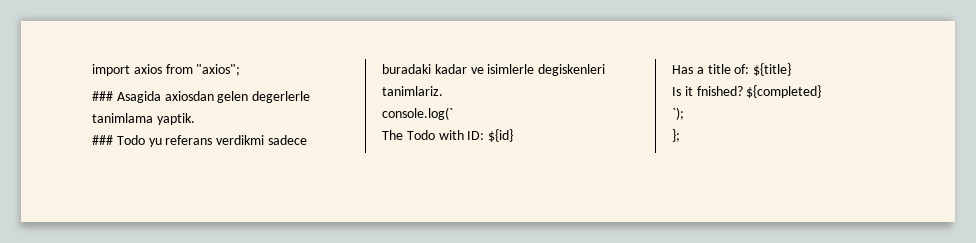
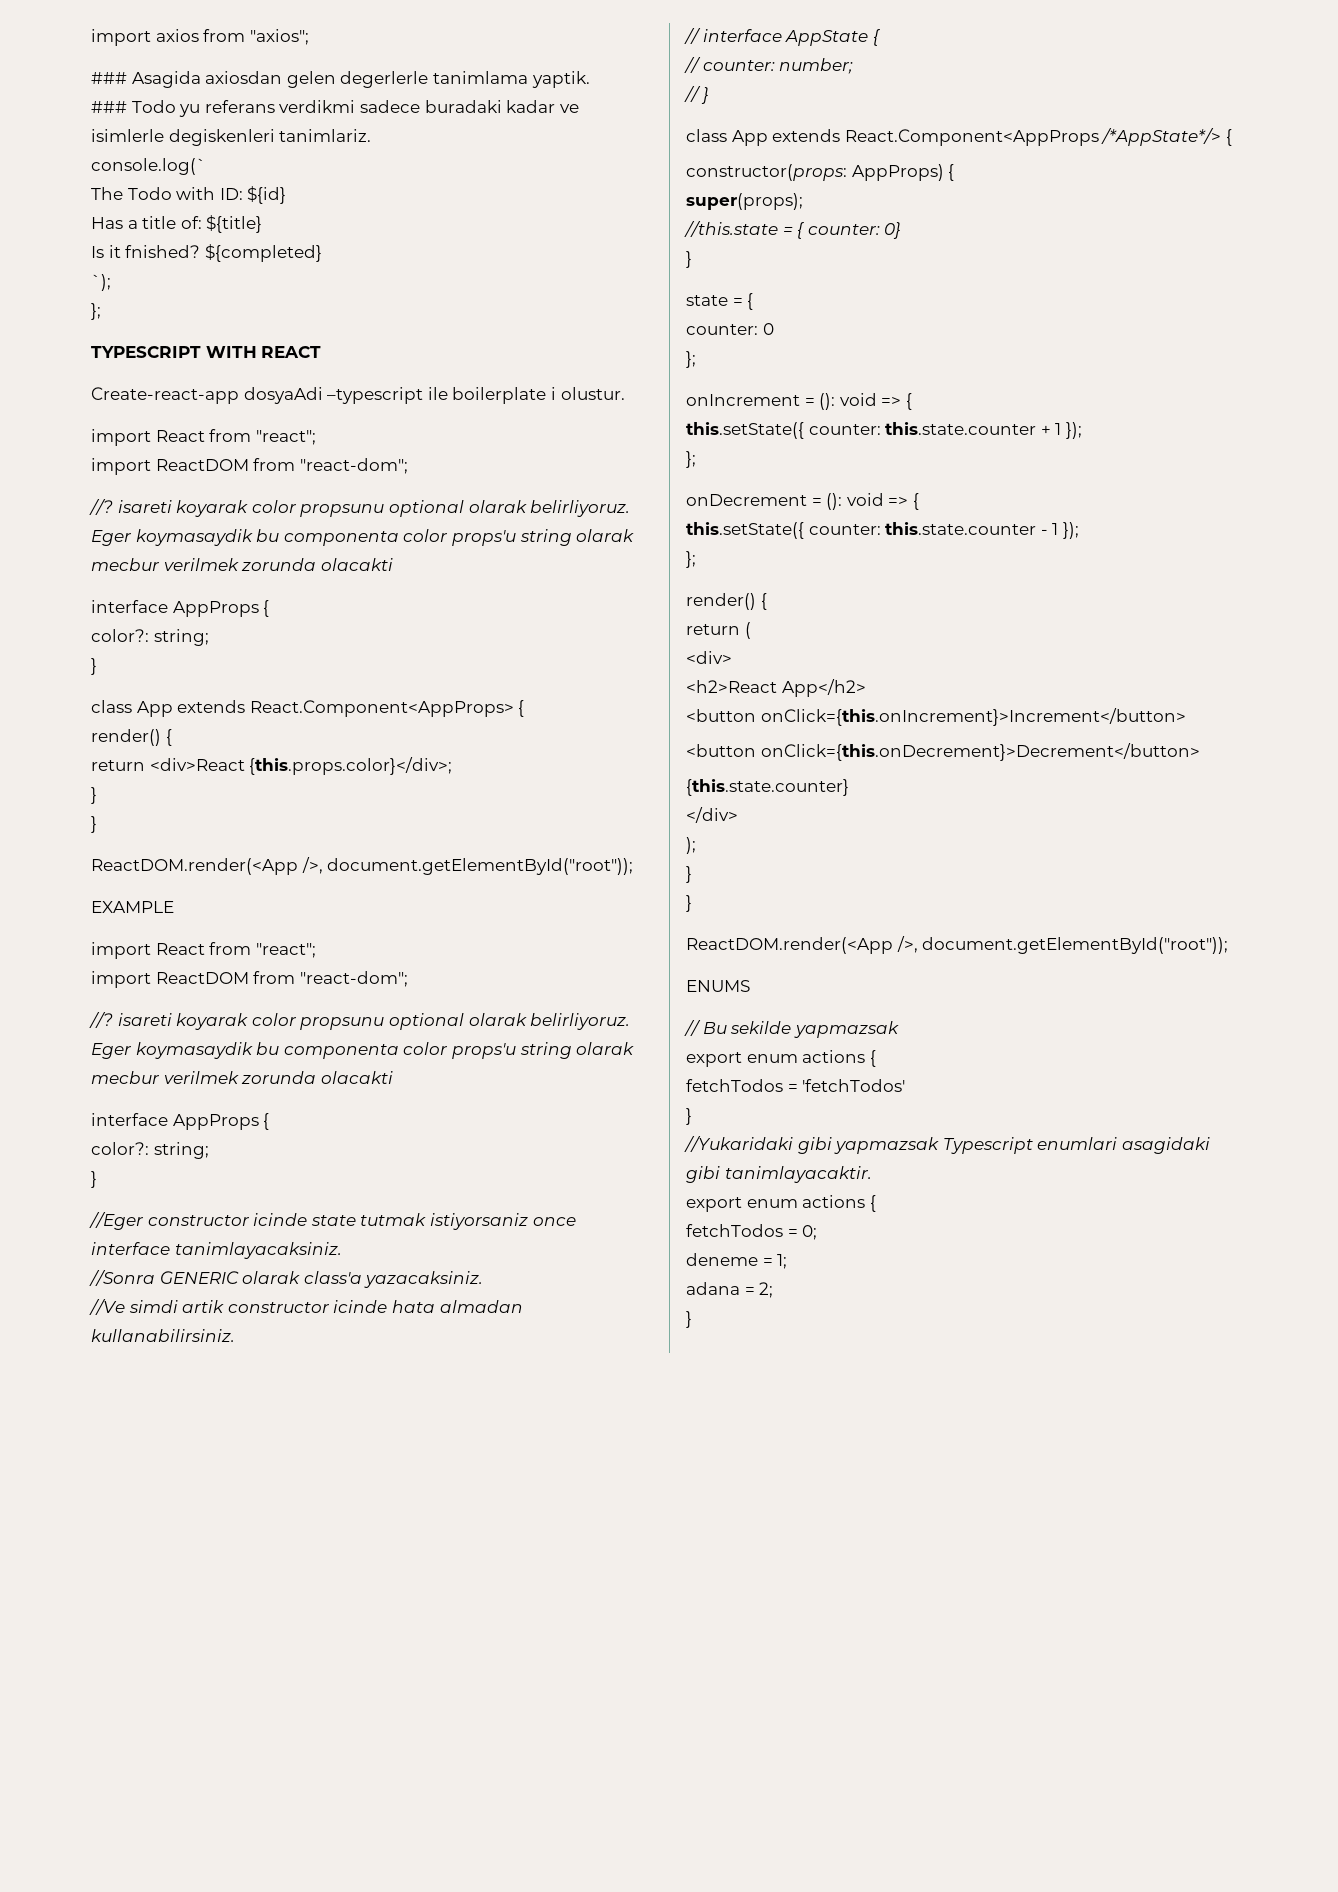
+ TYPESCRIPT WITH REACT
+ Create-react-app dosyaAdi –typescript ile boilerplate i olustur.
+ import React from "react";
+ import ReactDOM from "react-dom";
+ //? isareti koyarak color propsunu optional olarak belirliyoruz. Eger koymasaydik bu componenta color props'u string olarak mecbur verilmek zorunda olacakti
+ interface AppProps {
+ color?: string;
+ }
+ class App extends React.Component<AppProps> {
+ render() {
+ return <div>React {this.props.color}</div>;
+ }
+ }
+ ReactDOM.render(<App />, document.getElementById("root"));
+ EXAMPLE
+ import React from "react";
+ import ReactDOM from "react-dom";
+ //? isareti koyarak color propsunu optional olarak belirliyoruz. Eger koymasaydik bu componenta color props'u string olarak mecbur verilmek zorunda olacakti
+ interface AppProps {
+ color?: string;
+ }
+ //Eger constructor icinde state tutmak istiyorsaniz once interface tanimlayacaksiniz.
+ //Sonra GENERIC olarak class'a yazacaksiniz.
+ //Ve simdi artik constructor icinde hata almadan kullanabilirsiniz.
+ // interface AppState {
+ // counter: number;
+ // }
+ class App extends React.Component<AppProps /*AppState*/> {
+ constructor(props: AppProps) {
+ super(props);
+ //this.state = { counter: 0}
+ }
+ state = {
+ counter: 0
+ };
+ onIncrement = (): void => {
+ this.setState({ counter: this.state.counter + 1 });
+ };
+ onDecrement = (): void => {
+ this.setState({ counter: this.state.counter - 1 });
+ };
+ render() {
+ return (
+ <div>
+ <h2>React App</h2>
+ <button onClick={this.onIncrement}>Increment</button>
+ <button onClick={this.onDecrement}>Decrement</button>
+ {this.state.counter}
+ </div>
+ );
+ }
+ }
+ ReactDOM.render(<App />, document.getElementById("root"));
+ ENUMS
+ // Bu sekilde yapmazsak
+ export enum actions {
+ fetchTodos = 'fetchTodos'
+ }
+ //Yukaridaki gibi yapmazsak Typescript enumlari asagidaki gibi tanimlayacaktir.
+ export enum actions {
+ fetchTodos = 0;
+ deneme = 1;
+ adana = 2;
+ }

